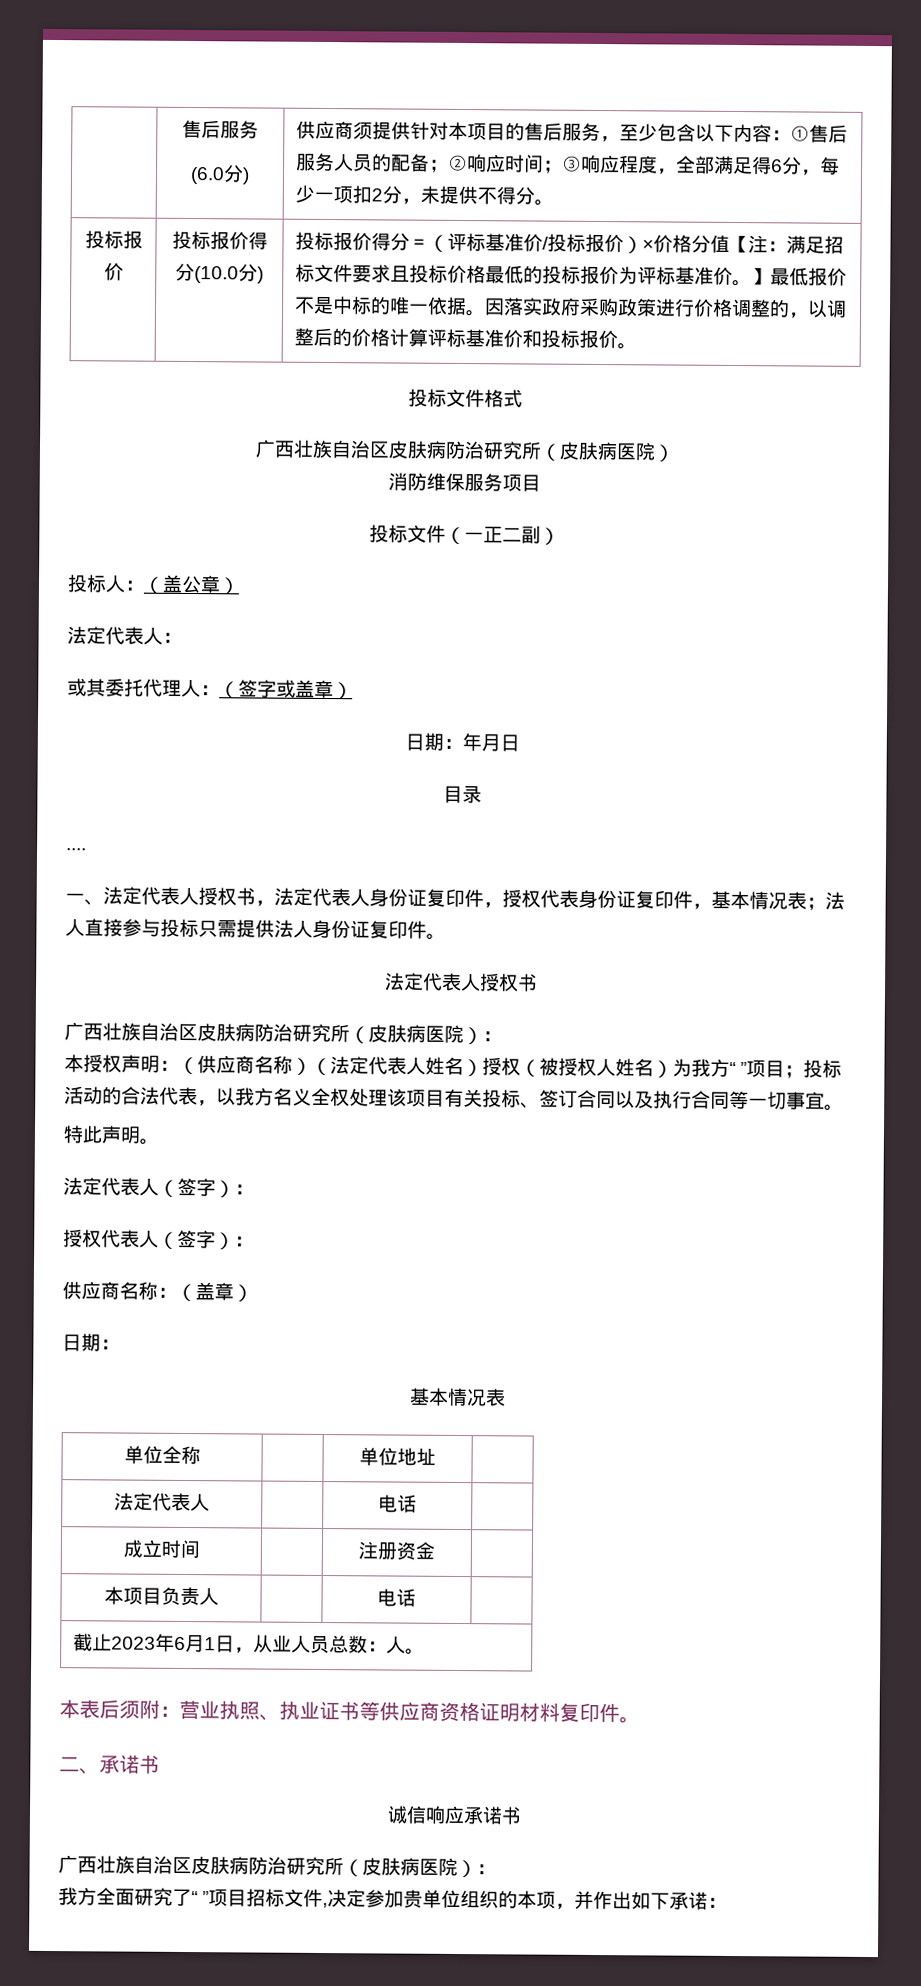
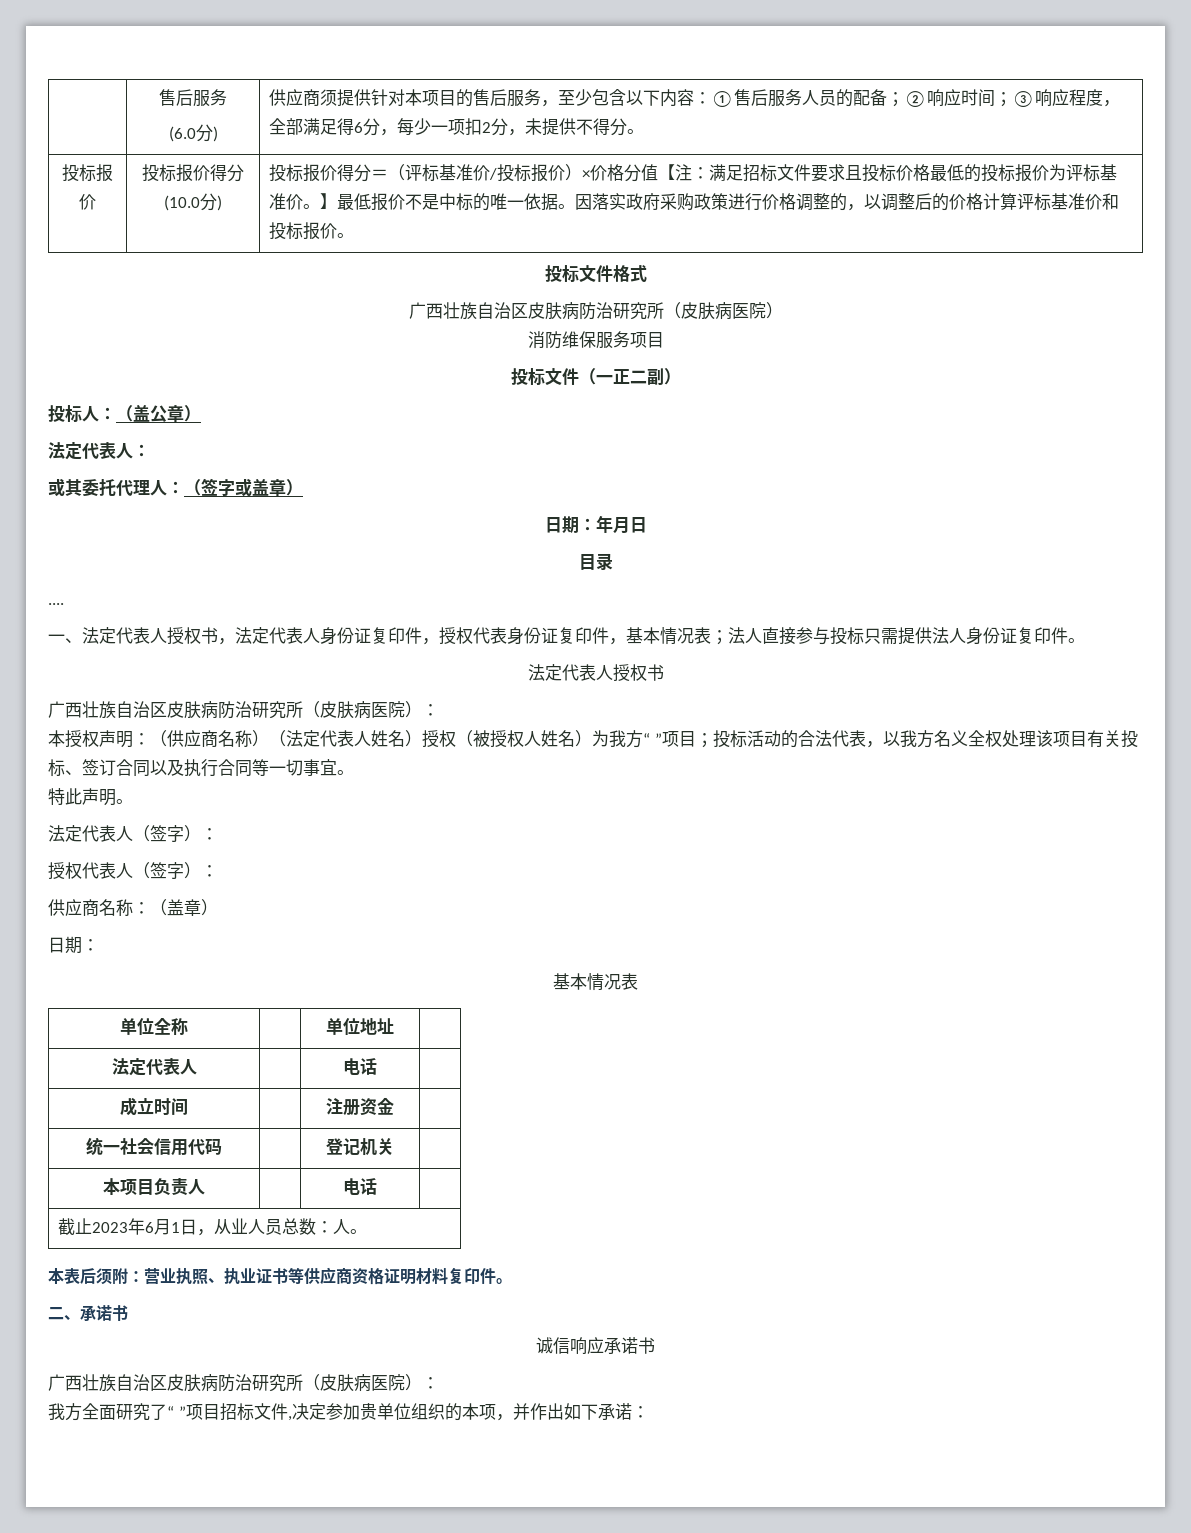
+ 统一社会信用代码 | | 登记机关 |

